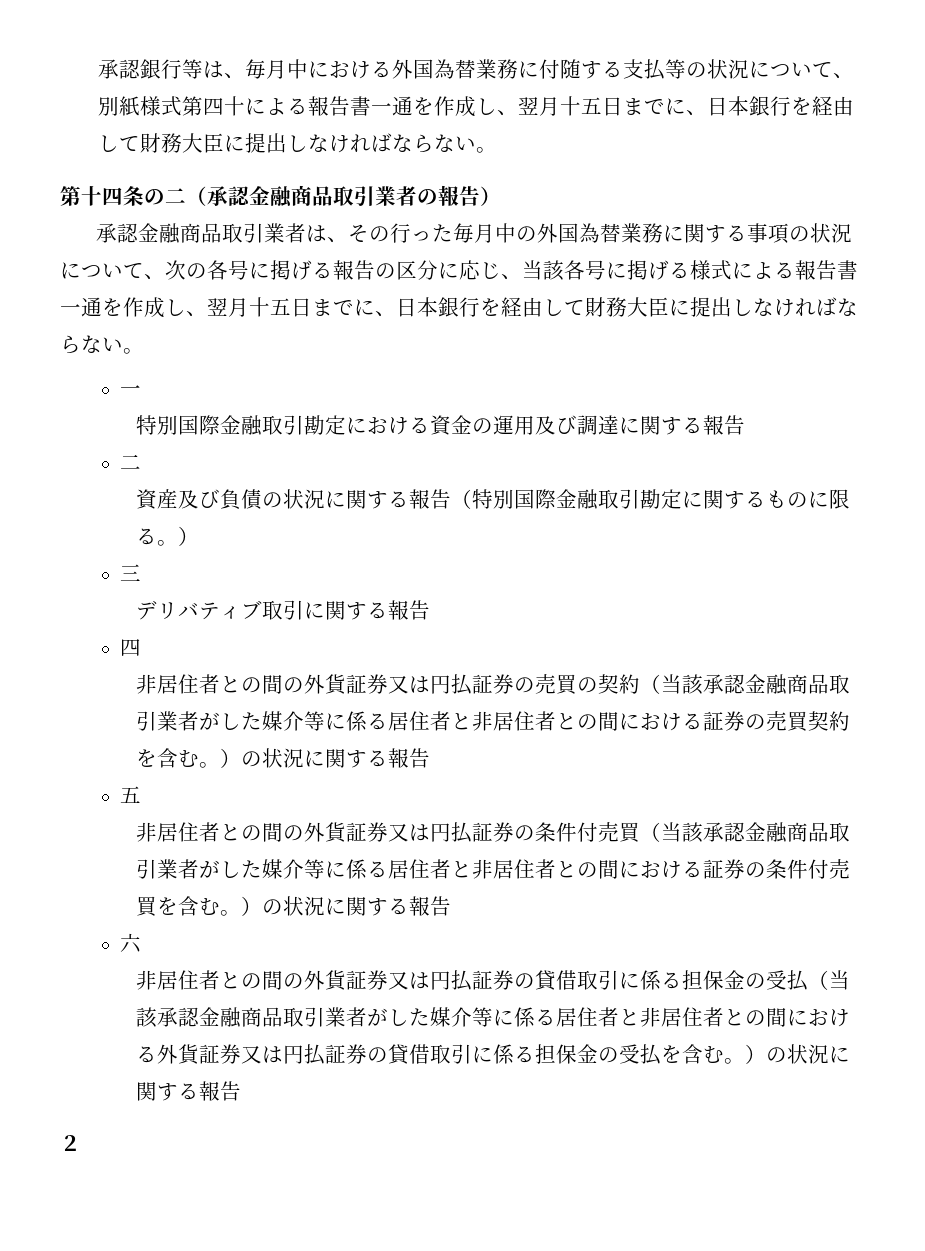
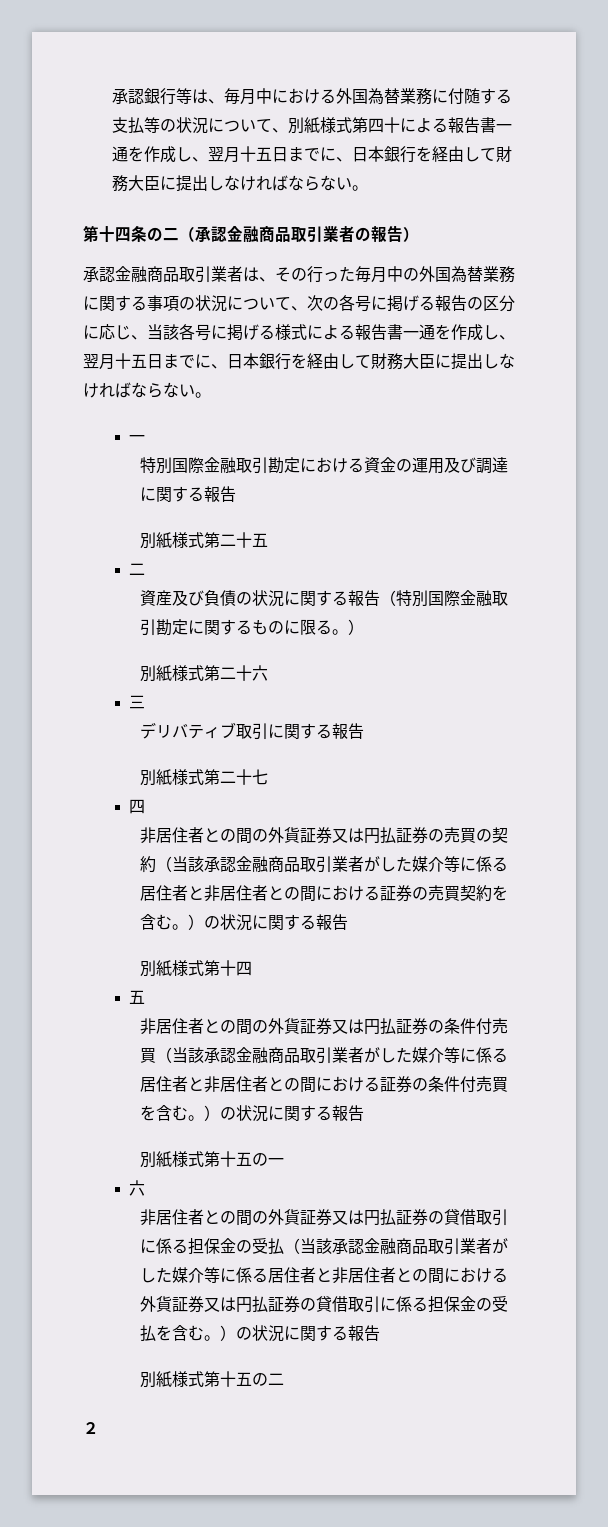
+ 別紙様式第二十五
+ 別紙様式第二十六
+ 別紙様式第二十七
+ 別紙様式第十四
+ 別紙様式第十五の一
+ 別紙様式第十五の二

